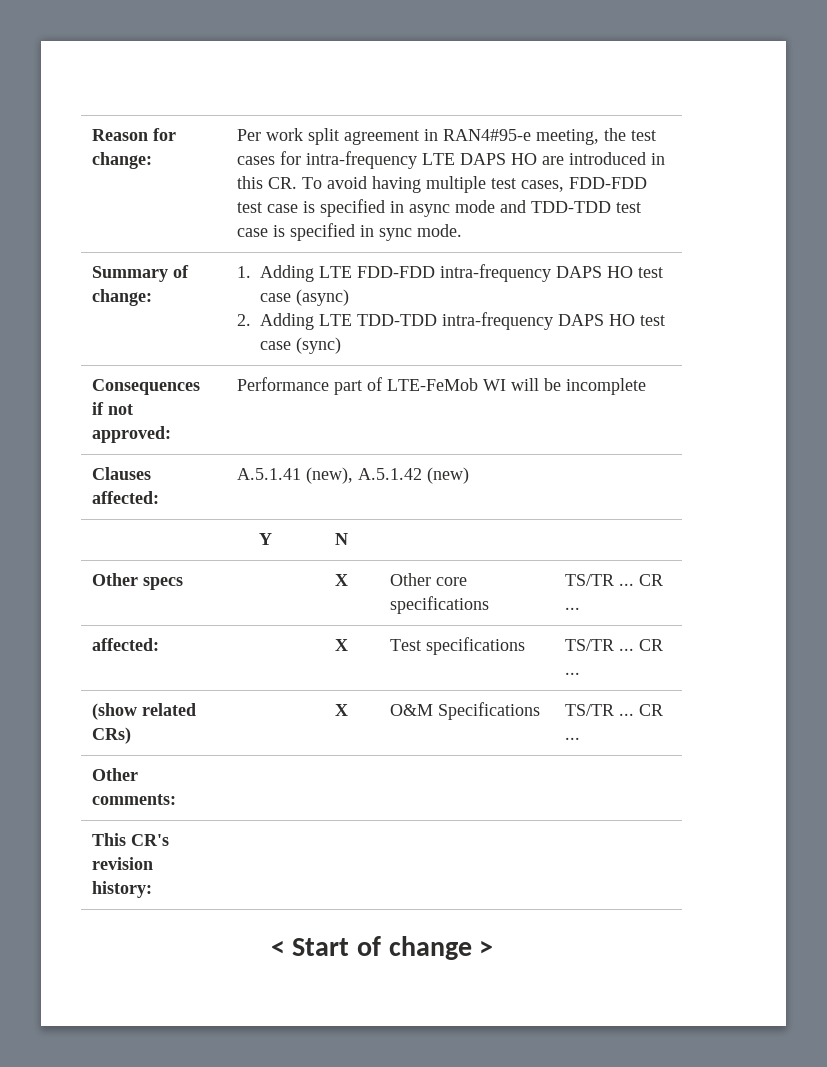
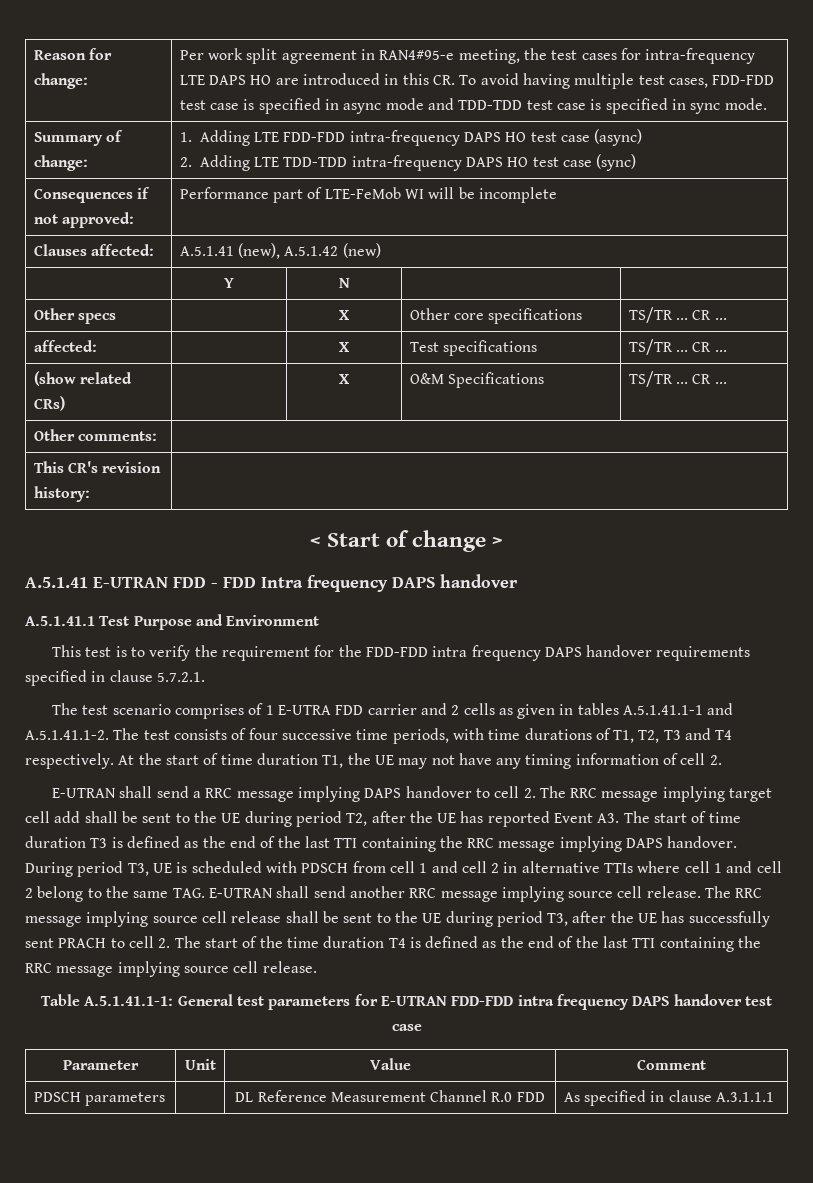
+ A.5.1.41 E-UTRAN FDD - FDD Intra frequency DAPS handover
+ A.5.1.41.1 Test Purpose and Environment
+ This test is to verify the requirement for the FDD-FDD intra frequency DAPS handover requirements specified in clause 5.7.2.1.
+ The test scenario comprises of 1 E-UTRA FDD carrier and 2 cells as given in tables A.5.1.41.1-1 and A.5.1.41.1-2. The test consists of four successive time periods, with time durations of T1, T2, T3 and T4 respectively. At the start of time duration T1, the UE may not have any timing information of cell 2.
+ E-UTRAN shall send a RRC message implying DAPS handover to cell 2. The RRC message implying target cell add shall be sent to the UE during period T2, after the UE has reported Event A3. The start of time duration T3 is defined as the end of the last TTI containing the RRC message implying DAPS handover. During period T3, UE is scheduled with PDSCH from cell 1 and cell 2 in alternative TTIs where cell 1 and cell 2 belong to the same TAG. E-UTRAN shall send another RRC message implying source cell release. The RRC message implying source cell release shall be sent to the UE during period T3, after the UE has successfully sent PRACH to cell 2. The start of the time duration T4 is defined as the end of the last TTI containing the RRC message implying source cell release.
+ Table A.5.1.41.1-1: General test parameters for E-UTRAN FDD-FDD intra frequency DAPS handover test case
+ Parameter | Unit | Value | Comment
+ PDSCH parameters | | DL Reference Measurement Channel R.0 FDD | As specified in clause A.3.1.1.1

